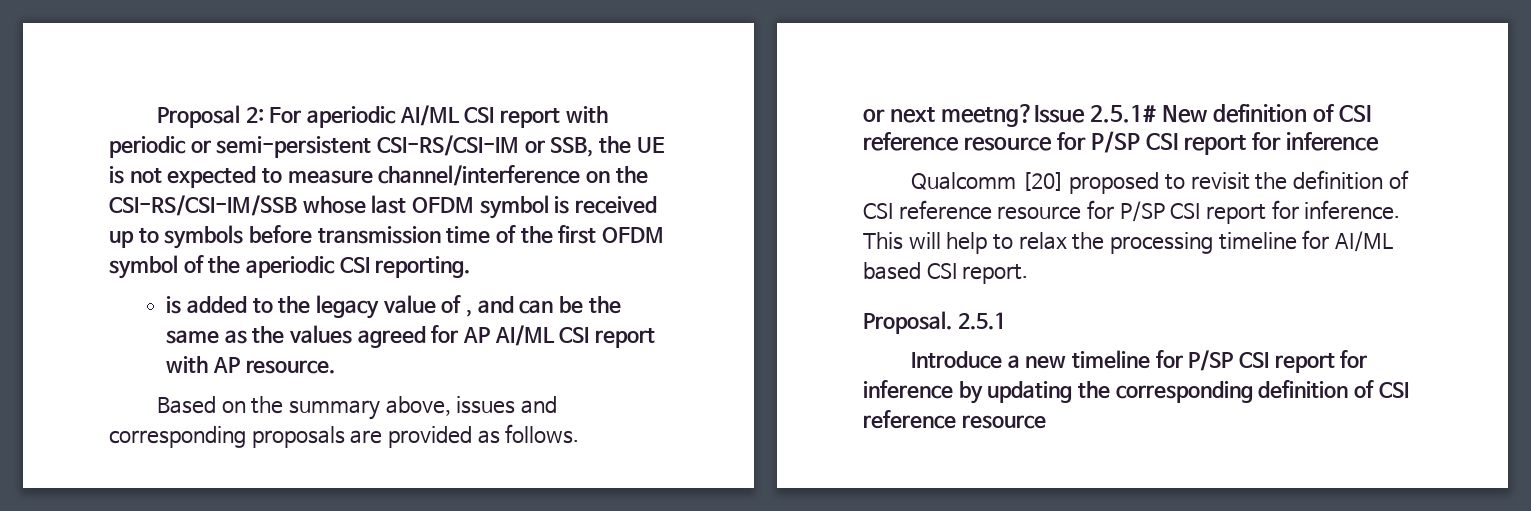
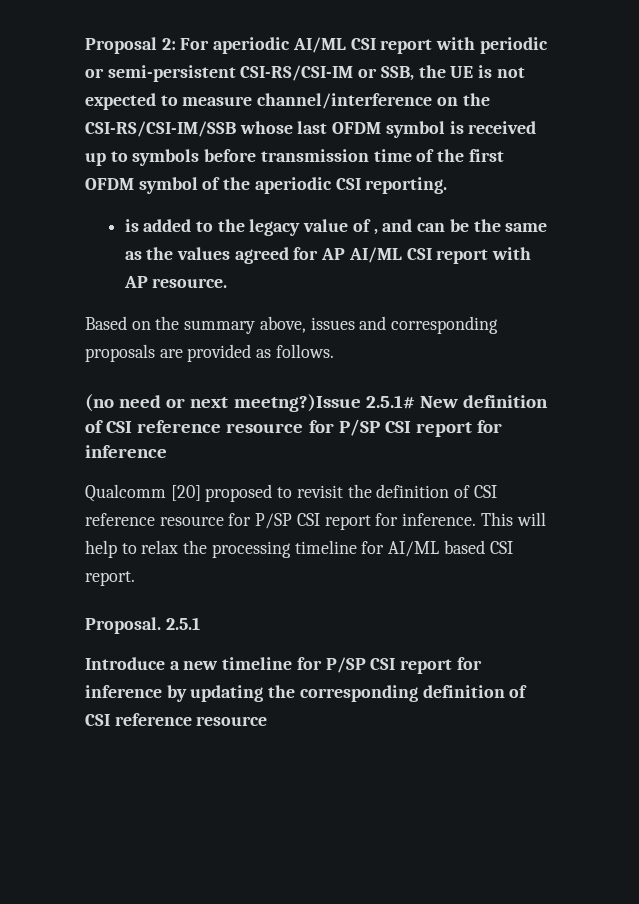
- or next meetng?Issue 2.5.1# New definition of CSI reference resource for P/SP CSI report for inference
+ (no need or next meetng?)Issue 2.5.1# New definition of CSI reference resource for P/SP CSI report for inference

